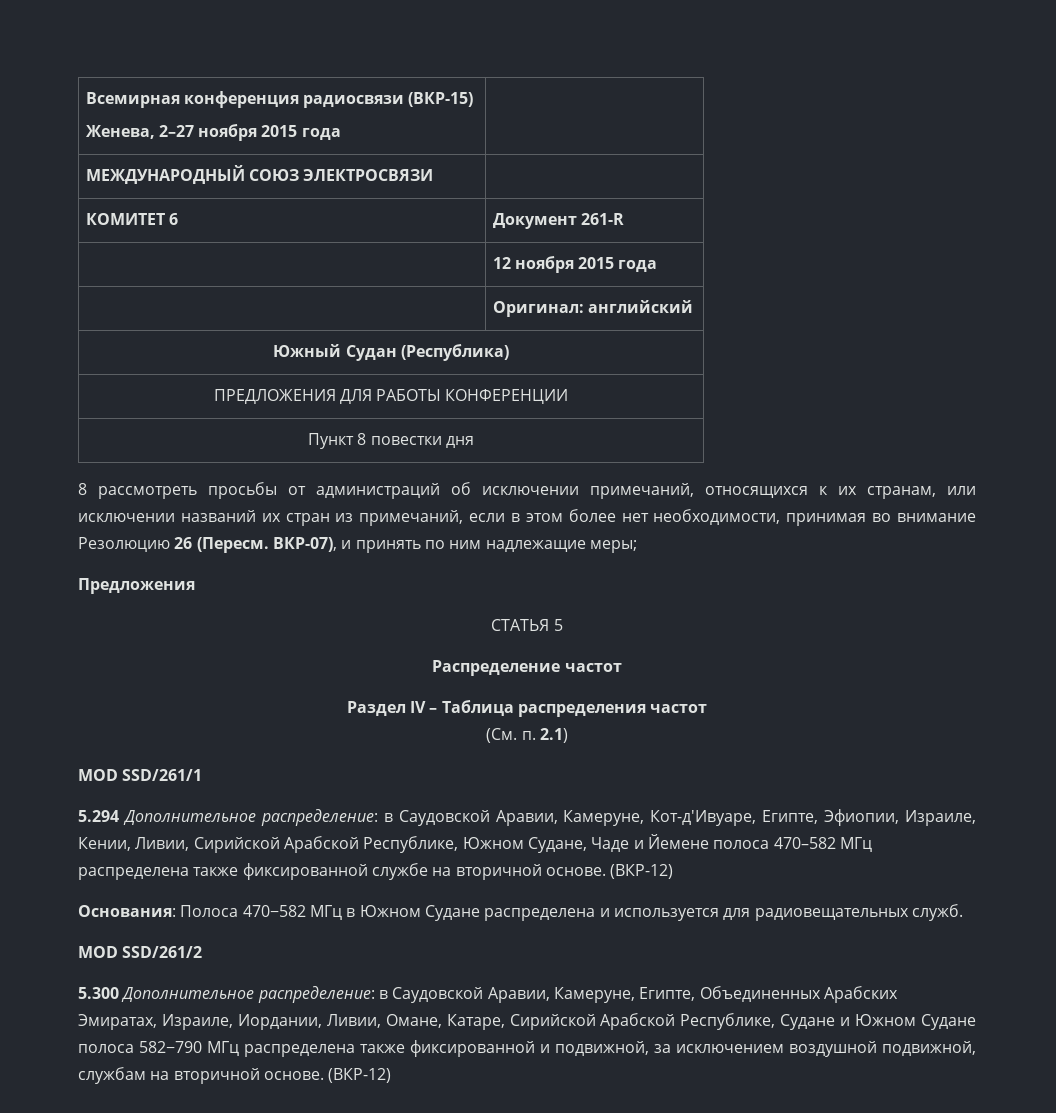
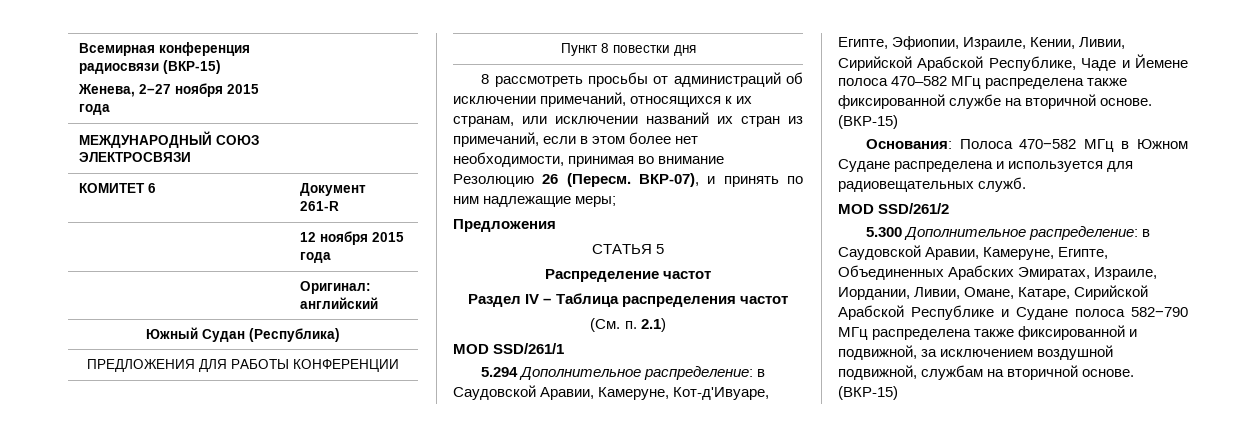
- 5.294 Дополнительное распределение: в Саудовской Аравии, Камеруне, Кот-д'Ивуаре, Египте, Эфиопии, Израиле, Кении, Ливии, Сирийской Арабской Республике, Южном Судане, Чаде и Йемене полоса 470–582 МГц распределена также фиксированной службе на вторичной основе. (ВКР-12)
+ 5.294 Дополнительное распределение: в Саудовской Аравии, Камеруне, Кот-д'Ивуаре, Египте, Эфиопии, Израиле, Кении, Ливии, Сирийской Арабской Республике, Чаде и Йемене полоса 470–582 МГц распределена также фиксированной службе на вторичной основе. (ВКР-15)
- 5.300 Дополнительное распределение: в Саудовской Аравии, Камеруне, Египте, Объединенных Арабских Эмиратах, Израиле, Иордании, Ливии, Омане, Катаре, Сирийской Арабской Республике, Судане и Южном Судане полоса 582−790 МГц распределена также фиксированной и подвижной, за исключением воздушной подвижной, службам на вторичной основе. (ВКР-12)
+ 5.300 Дополнительное распределение: в Саудовской Аравии, Камеруне, Египте, Объединенных Арабских Эмиратах, Израиле, Иордании, Ливии, Омане, Катаре, Сирийской Арабской Республике и Судане полоса 582−790 МГц распределена также фиксированной и подвижной, за исключением воздушной подвижной, службам на вторичной основе. (ВКР-15)

